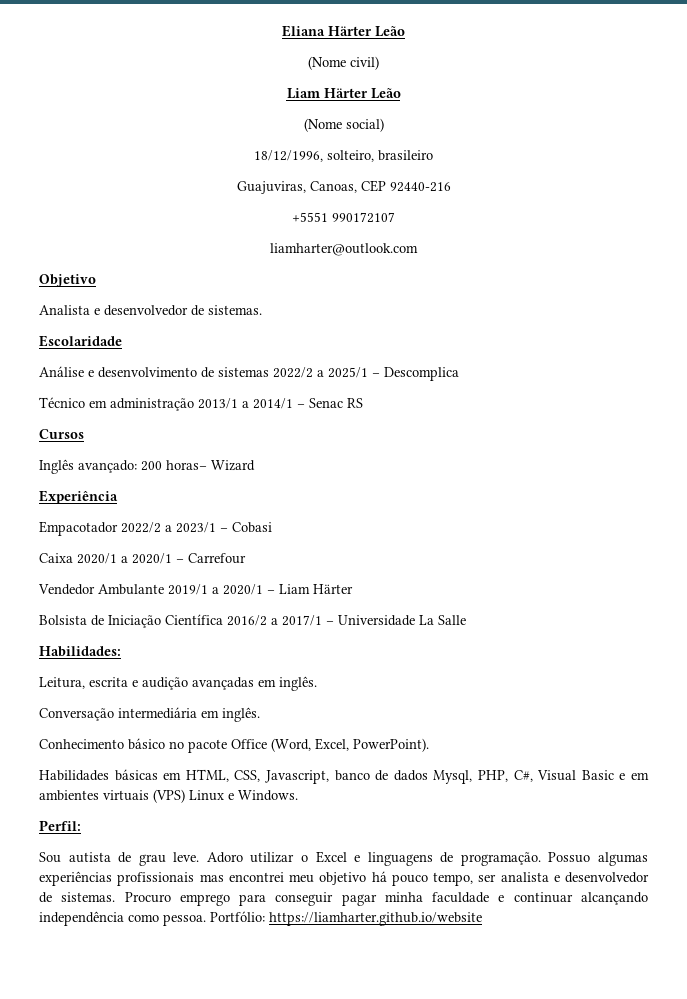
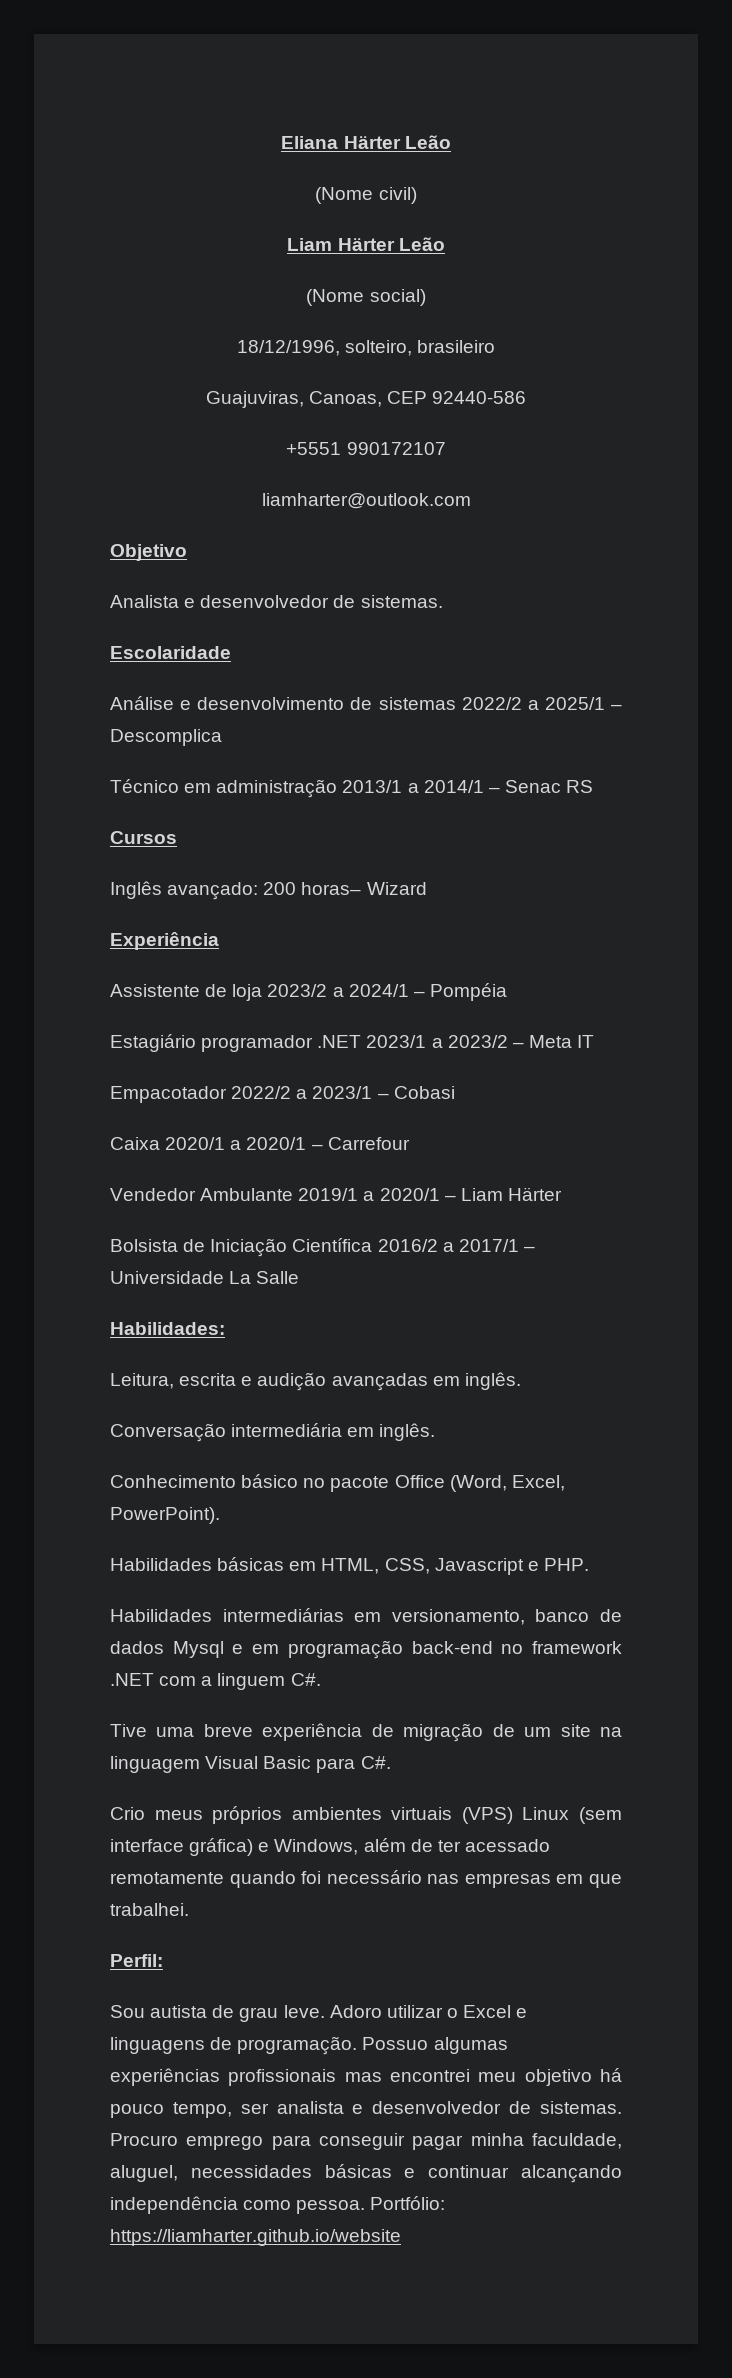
- Guajuviras, Canoas, CEP 92440-216
+ Guajuviras, Canoas, CEP 92440-586
+ Assistente de loja 2023/2 a 2024/1 – Pompéia
+ Estagiário programador .NET 2023/1 a 2023/2 – Meta IT
- Habilidades básicas em HTML, CSS, Javascript, banco de dados Mysql, PHP, C#, Visual Basic e em ambientes virtuais (VPS) Linux e Windows.
+ Habilidades básicas em HTML, CSS, Javascript e PHP.
+ Habilidades intermediárias em versionamento, banco de dados Mysql e em programação back-end no framework .NET com a linguem C#.
+ Tive uma breve experiência de migração de um site na linguagem Visual Basic para C#.
+ Crio meus próprios ambientes virtuais (VPS) Linux (sem interface gráfica) e Windows, além de ter acessado remotamente quando foi necessário nas empresas em que trabalhei.
- Procuro emprego para conseguir pagar minha faculdade e continuar alcançando independência como pessoa.
+ Procuro emprego para conseguir pagar minha faculdade, aluguel, necessidades básicas e continuar alcançando independência como pessoa.

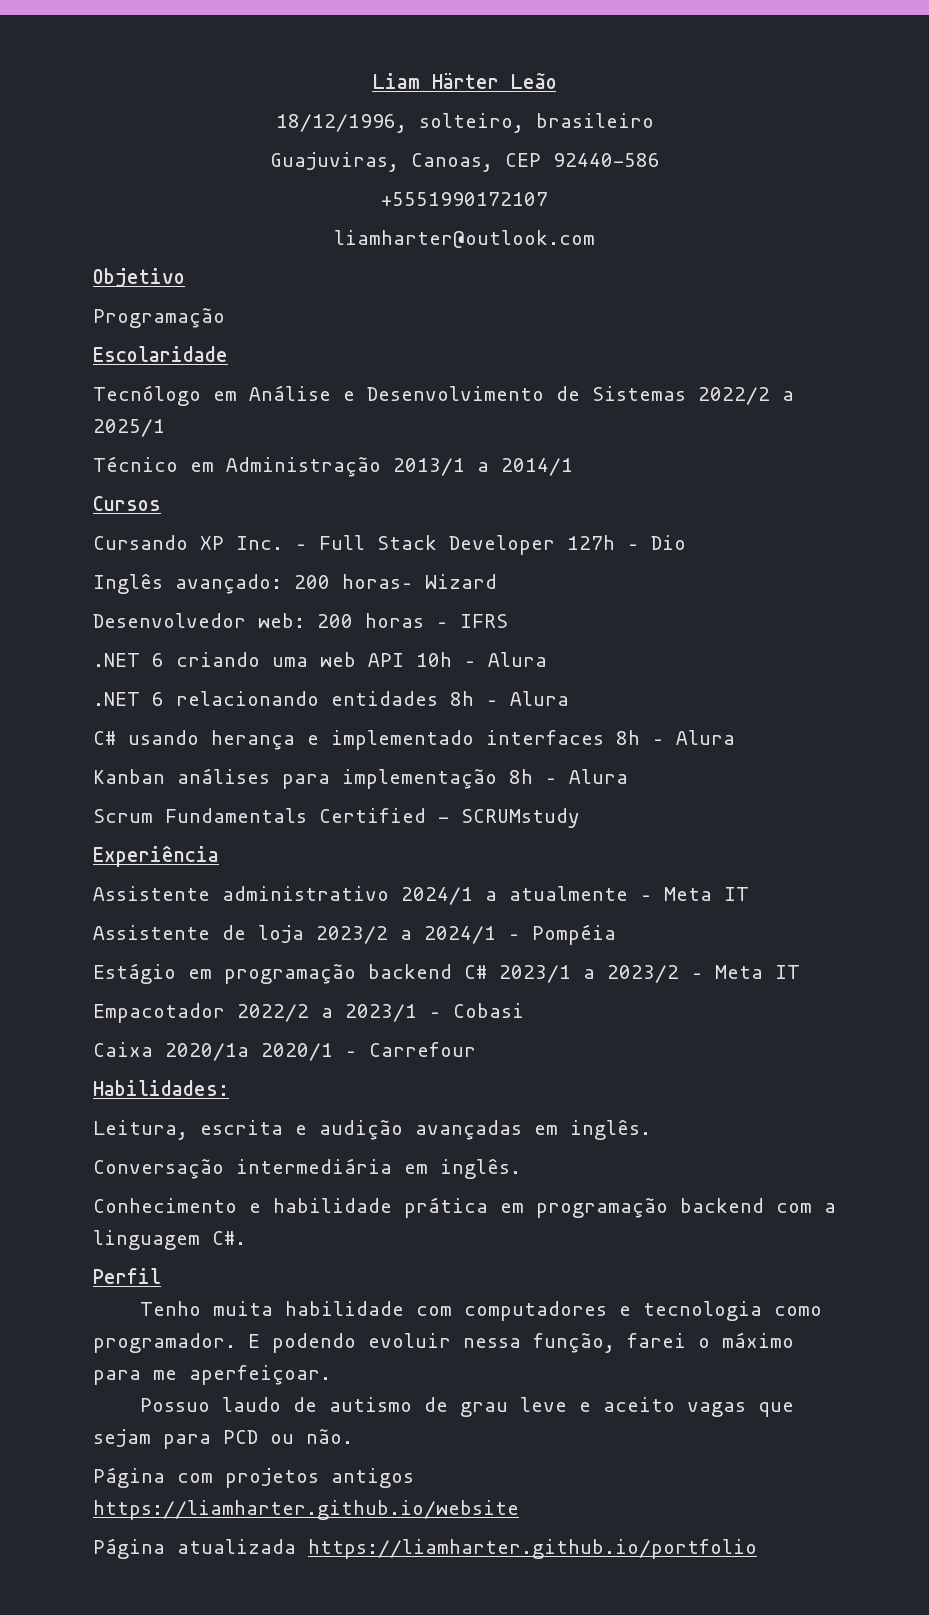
- Eliana Härter Leão
- (Nome civil)
- (Nome social)
- +5551 990172107
+ +5551990172107
- Analista e desenvolvedor de sistemas.
+ Programação
  Escolaridade
- Análise e desenvolvimento de sistemas 2022/2 a 2025/1 – Descomplica
+ Tecnólogo em Análise e Desenvolvimento de Sistemas 2022/2 a 2025/1
- Técnico em administração 2013/1 a 2014/1 – Senac RS
+ Técnico em Administração 2013/1 a 2014/1
  Cursos
+ Cursando XP Inc. – Full Stack Developer 127h – Dio
+ Desenvolvedor web: 200 horas – IFRS
+ .NET 6 criando uma web API 10h – Alura
+ .NET 6 relacionando entidades 8h – Alura
+ C# usando herança e implementado interfaces 8h – Alura
+ Kanban análises para implementação 8h – Alura
+ Scrum Fundamentals Certified - SCRUMstudy
  Experiência
+ Assistente administrativo 2024/1 a atualmente – Meta IT
- Estagiário programador .NET 2023/1 a 2023/2 – Meta IT
+ Estágio em programação backend C# 2023/1 a 2023/2 – Meta IT
- Caixa 2020/1 a 2020/1 – Carrefour
+ Caixa 2020/1a 2020/1 – Carrefour
- Vendedor Ambulante 2019/1 a 2020/1 – Liam Härter
- Bolsista de Iniciação Científica 2016/2 a 2017/1 – Universidade La Salle
- Conhecimento básico no pacote Office (Word, Excel, PowerPoint).
- Habilidades básicas em HTML, CSS, Javascript e PHP.
- Habilidades intermediárias em versionamento, banco de dados Mysql e em programação back-end no framework .NET com a linguem C#.
- Tive uma breve experiência de migração de um site na linguagem Visual Basic para C#.
- Crio meus próprios ambientes virtuais (VPS) Linux (sem interface gráfica) e Windows, além de ter acessado remotamente quando foi necessário nas empresas em que trabalhei.
- Perfil:
- Sou autista de grau leve. Adoro utilizar o Excel e linguagens de programação. Possuo algumas experiências profissionais mas encontrei meu objetivo há pouco tempo, ser analista e desenvolvedor de sistemas. Procuro emprego para conseguir pagar minha faculdade, aluguel, necessidades básicas e continuar alcançando independência como pessoa. Portfólio: https://liamharter.github.io/website
+ Conhecimento e habilidade prática em programação backend com a linguagem C#.
+ Perfil
+ Tenho muita habilidade com computadores e tecnologia como programador. E podendo evoluir nessa função, farei o máximo para me aperfeiçoar.
+ Possuo laudo de autismo de grau leve e aceito vagas que sejam para PCD ou não.
+ Página com projetos antigos https://liamharter.github.io/website
+ Página atualizada https://liamharter.github.io/portfolio

